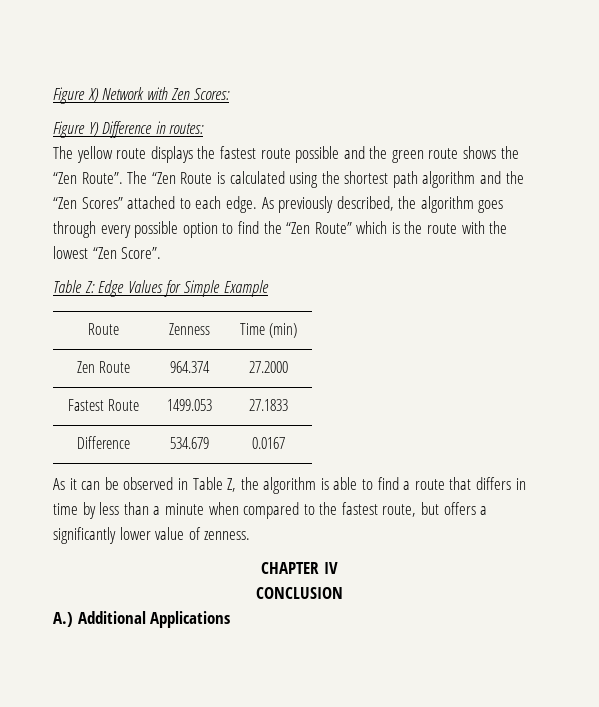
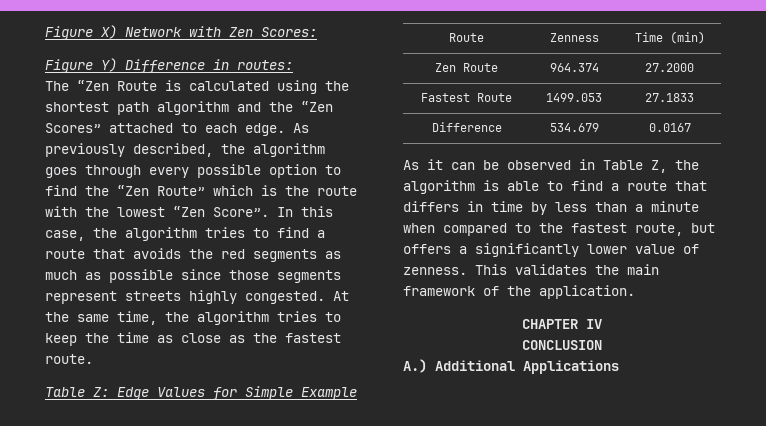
- The yellow route displays the fastest route possible and the green route shows the “Zen Route”. The “Zen Route is calculated using the shortest path algorithm and the “Zen Scores” attached to each edge.
+ The “Zen Route is calculated using the shortest path algorithm and the “Zen Scores” attached to each edge.
+ In this case, the algorithm tries to find a route that avoids the red segments as much as possible since those segments represent streets highly congested. At the same time, the algorithm tries to keep the time as close as the fastest route.
+ This validates the main framework of the application.

